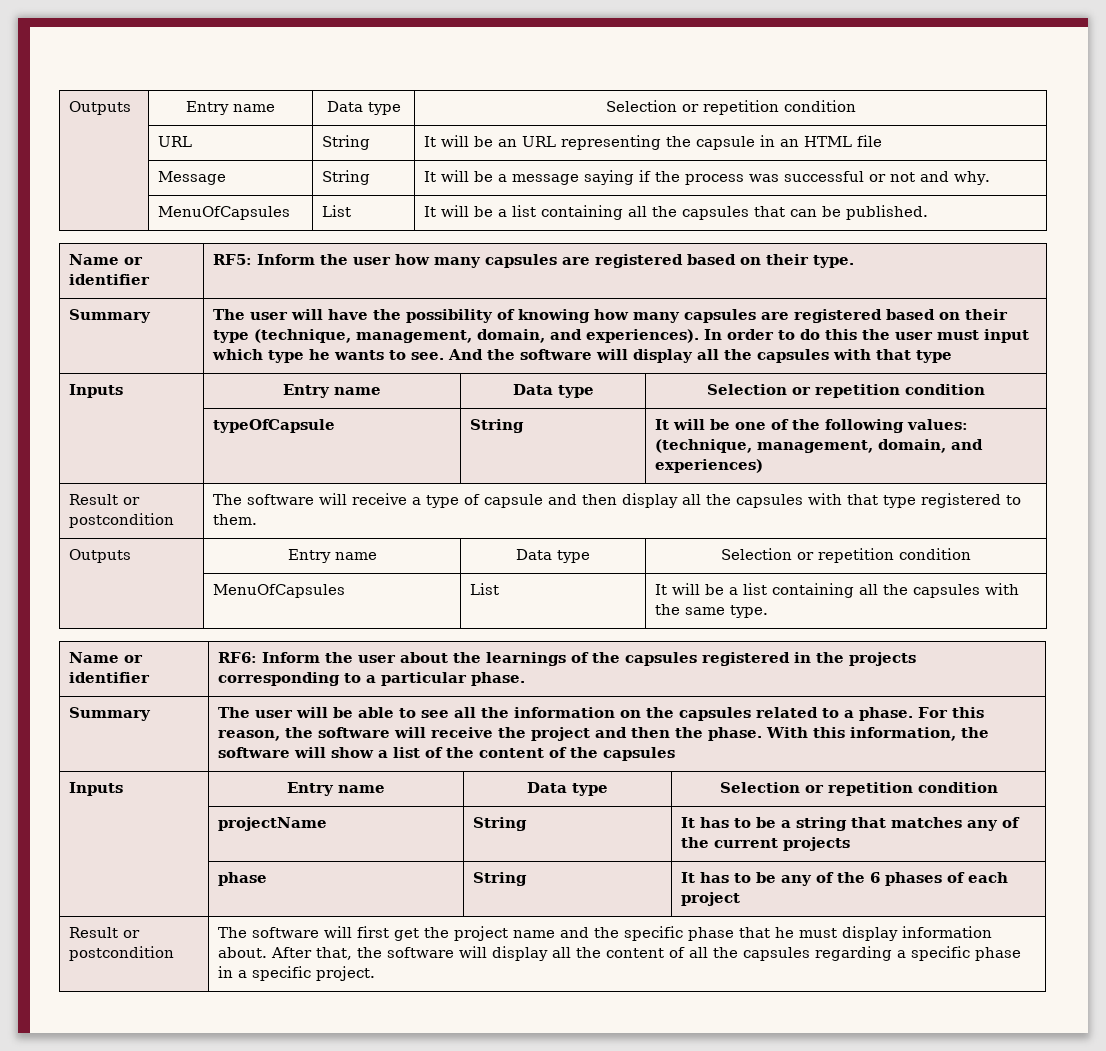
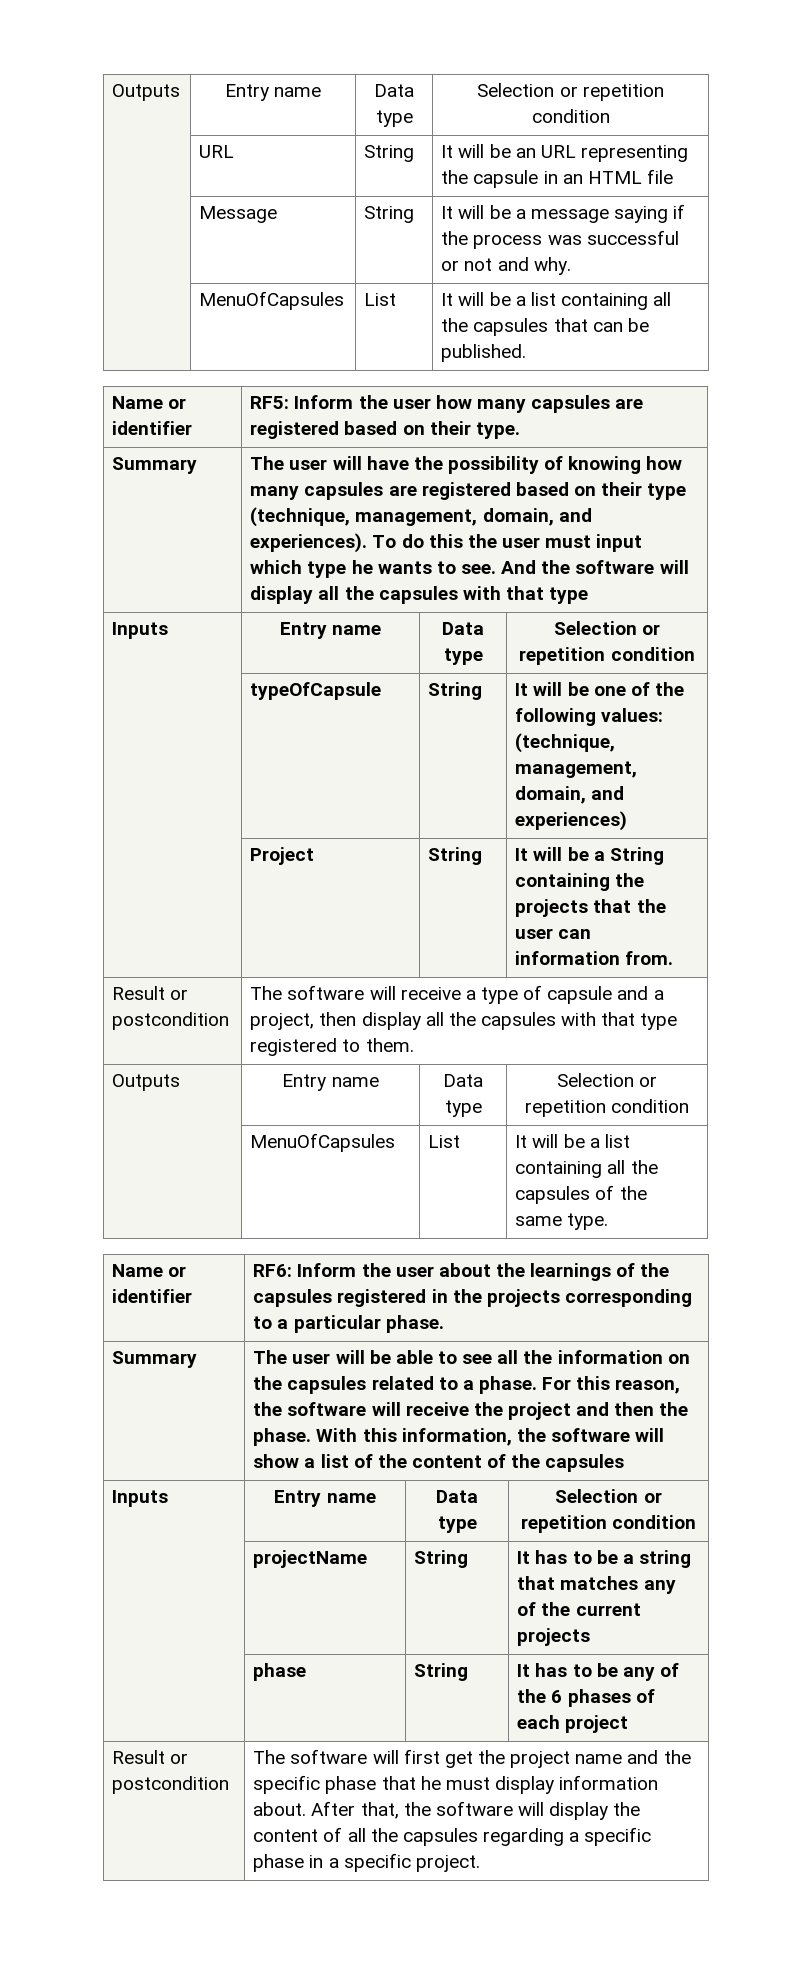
- In order to do this the user must input which type he wants to see.
+ To do this the user must input which type he wants to see.
+ | Project | String | It will be a String containing the projects that the user can information from.
- Result or postcondition | The software will receive a type of capsule and then display all the capsules with that type registered to them.
+ Result or postcondition | The software will receive a type of capsule and a project, then display all the capsules with that type registered to them.
- | MenuOfCapsules | List | It will be a list containing all the capsules with the same type.
+ | MenuOfCapsules | List | It will be a list containing all the capsules of the same type.
- After that, the software will display all the content of all the capsules regarding a specific phase in a specific project.
+ After that, the software will display the content of all the capsules regarding a specific phase in a specific project.

